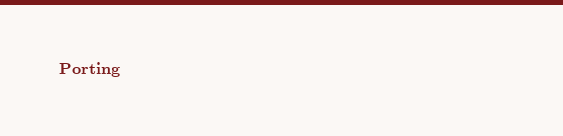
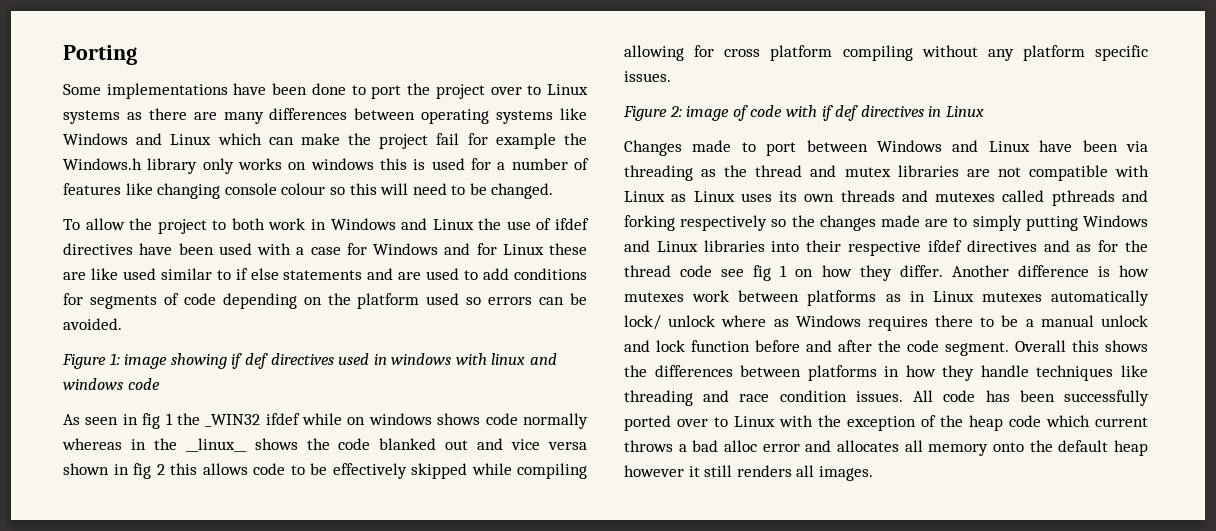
+ Some implementations have been done to port the project over to Linux systems as there are many differences between operating systems like Windows and Linux which can make the project fail for example the Windows.h library only works on windows this is used for a number of features like changing console colour so this will need to be changed.
+ To allow the project to both work in Windows and Linux the use of ifdef directives have been used with a case for Windows and for Linux these are like used similar to if else statements and are used to add conditions for segments of code depending on the platform used so errors can be avoided.
+ Figure 1: image showing if def directives used in windows with linux and windows code
+ As seen in fig 1 the _WIN32 ifdef while on windows shows code normally whereas in the __linux__ shows the code blanked out and vice versa shown in fig 2 this allows code to be effectively skipped while compiling allowing for cross platform compiling without any platform specific issues.
+ Figure 2: image of code with if def directives in Linux
+ Changes made to port between Windows and Linux have been via threading as the thread and mutex libraries are not compatible with Linux as Linux uses its own threads and mutexes called pthreads and forking respectively so the changes made are to simply putting Windows and Linux libraries into their respective ifdef directives and as for the thread code see fig 1 on how they differ. Another difference is how mutexes work between platforms as in Linux mutexes automatically lock/ unlock where as Windows requires there to be a manual unlock and lock function before and after the code segment. Overall this shows the differences between platforms in how they handle techniques like threading and race condition issues. All code has been successfully ported over to Linux with the exception of the heap code which current throws a bad alloc error and allocates all memory onto the default heap however it still renders all images.

